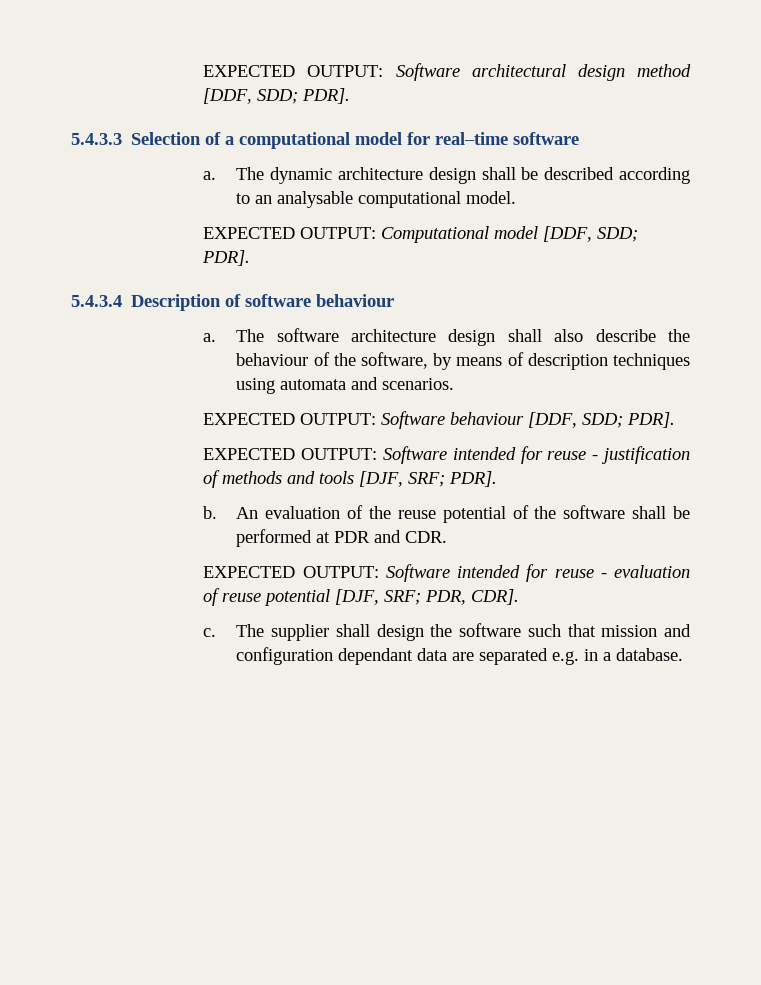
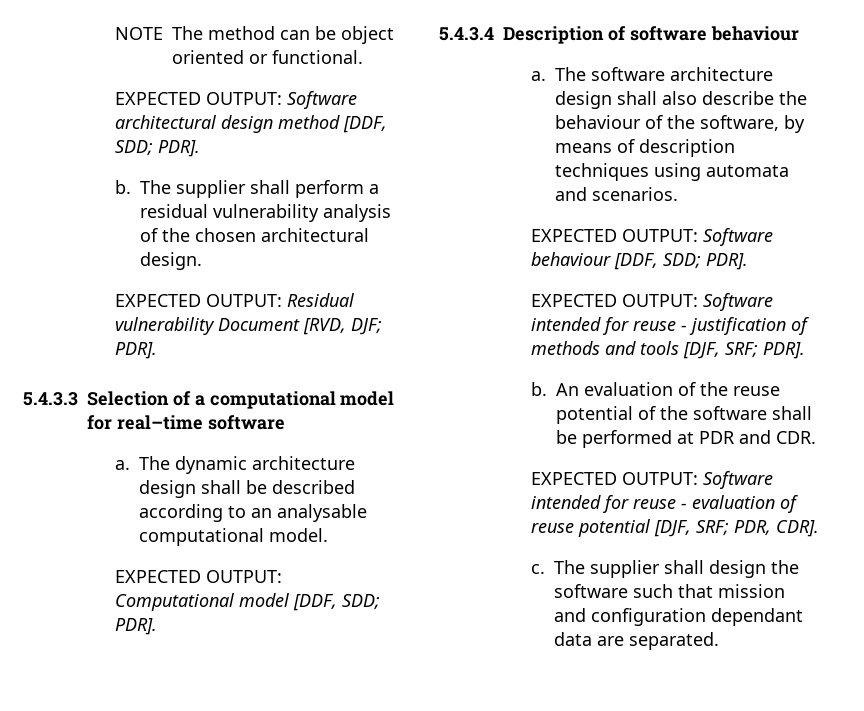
+ NOTE The method can be object oriented or functional.
+ b. The supplier shall perform a residual vulnerability analysis of the chosen architectural design.
+ EXPECTED OUTPUT: Residual vulnerability Document [RVD, DJF; PDR].
- The supplier shall design the software such that mission and configuration dependant data are separated e.g. in a database.
+ The supplier shall design the software such that mission and configuration dependant data are separated.

